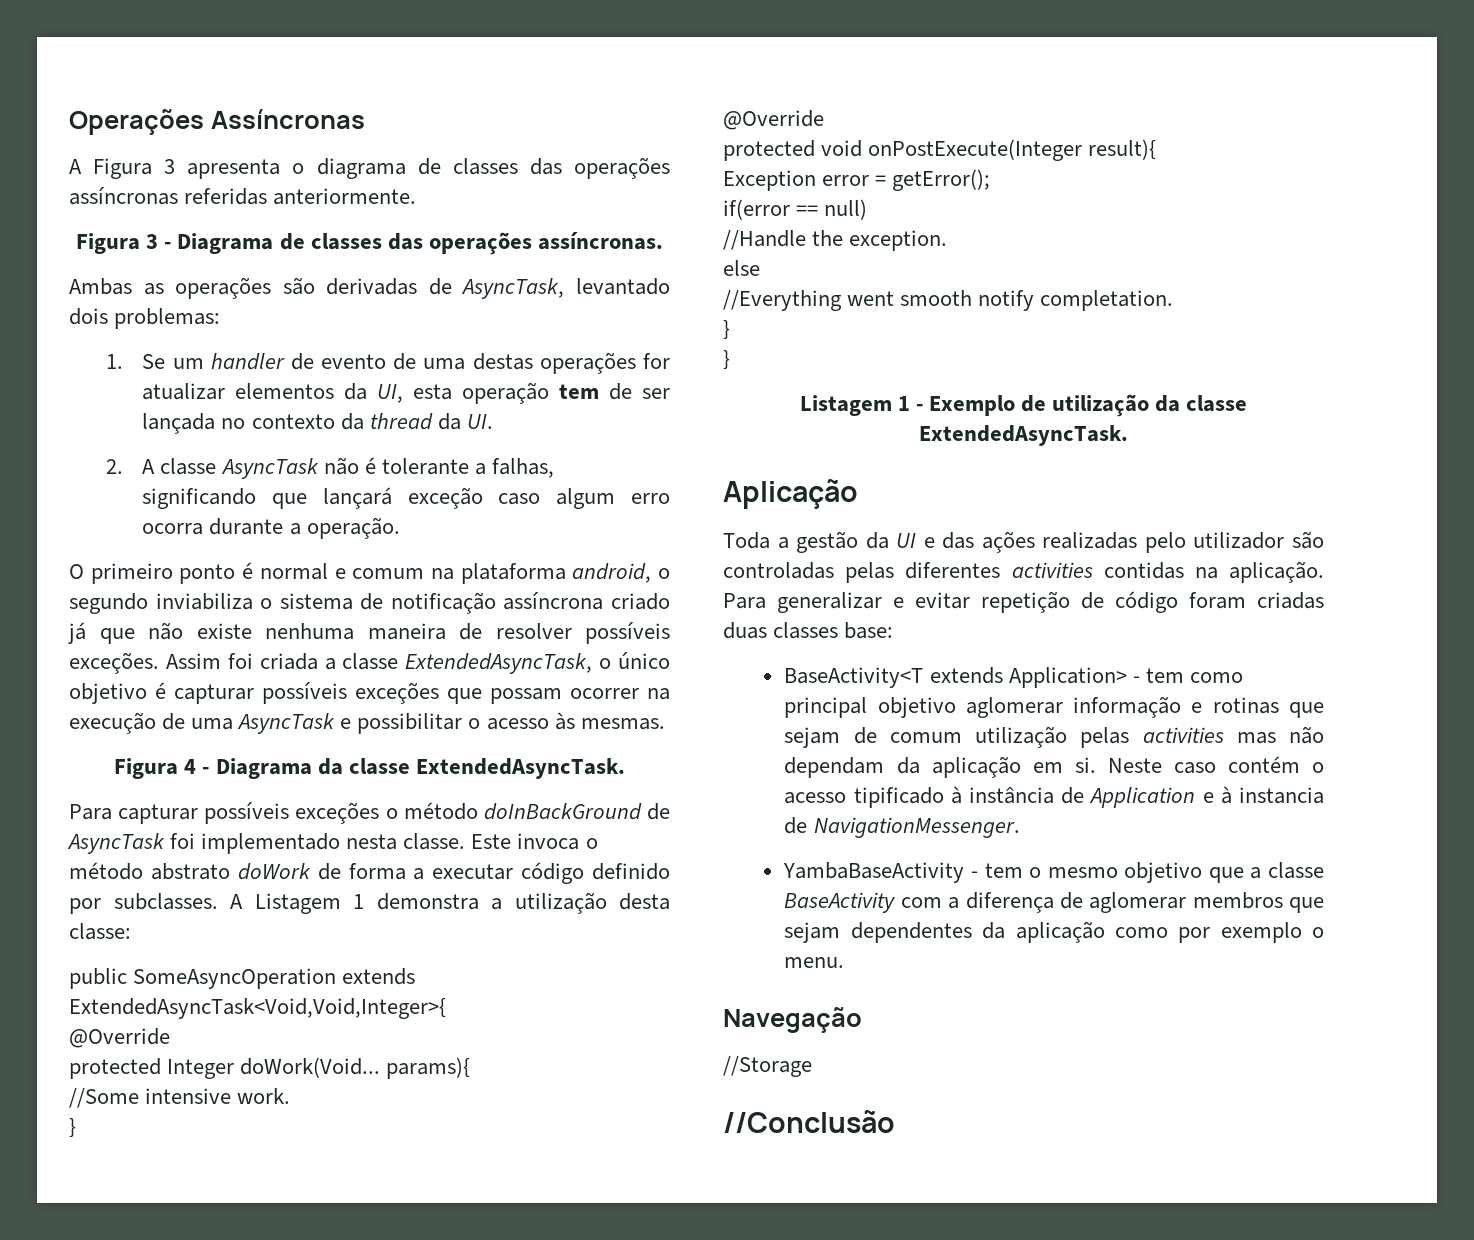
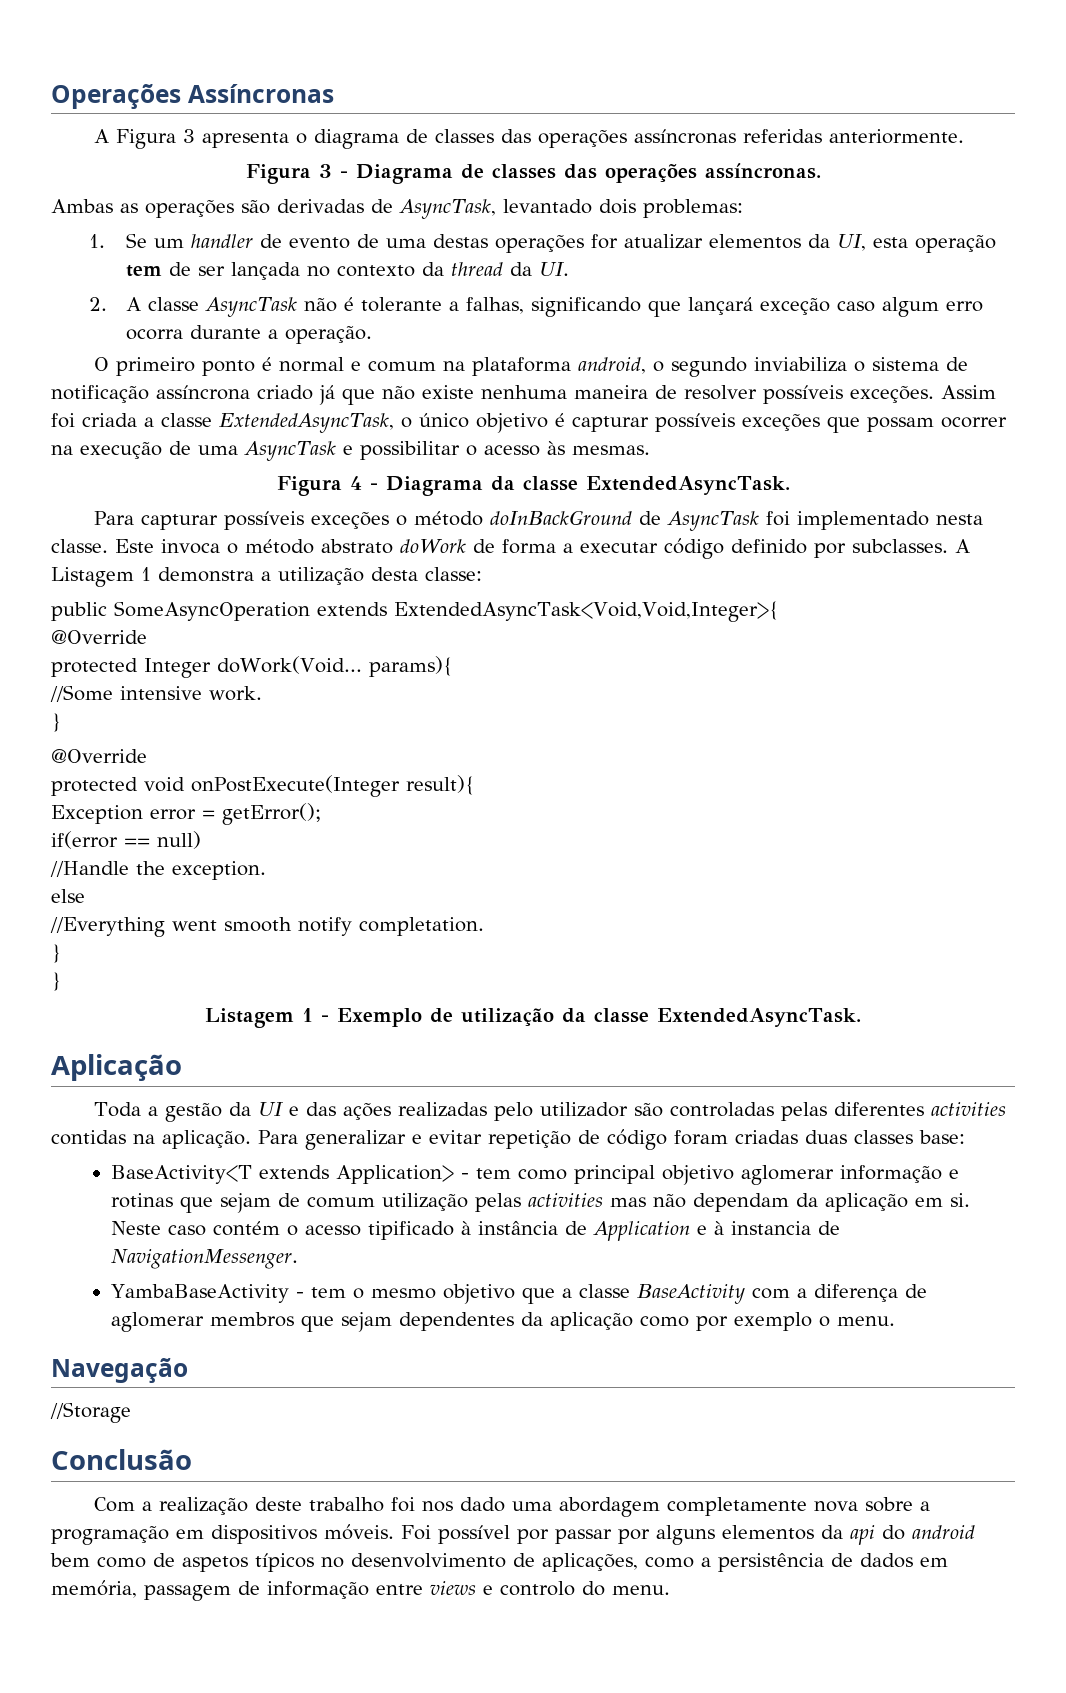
- //Conclusão
+ Conclusão
+ Com a realização deste trabalho foi nos dado uma abordagem completamente nova sobre a programação em dispositivos móveis. Foi possível por passar por alguns elementos da api do android bem como de aspetos típicos no desenvolvimento de aplicações, como a persistência de dados em memória, passagem de informação entre views e controlo do menu.

